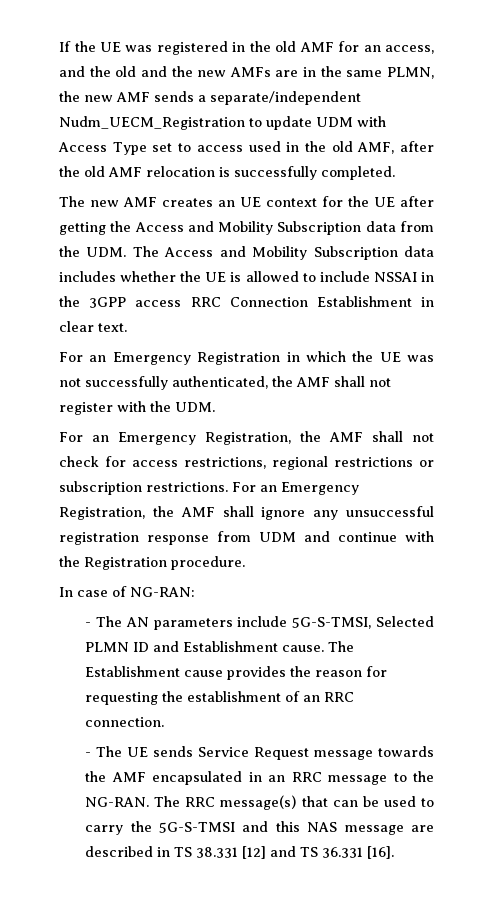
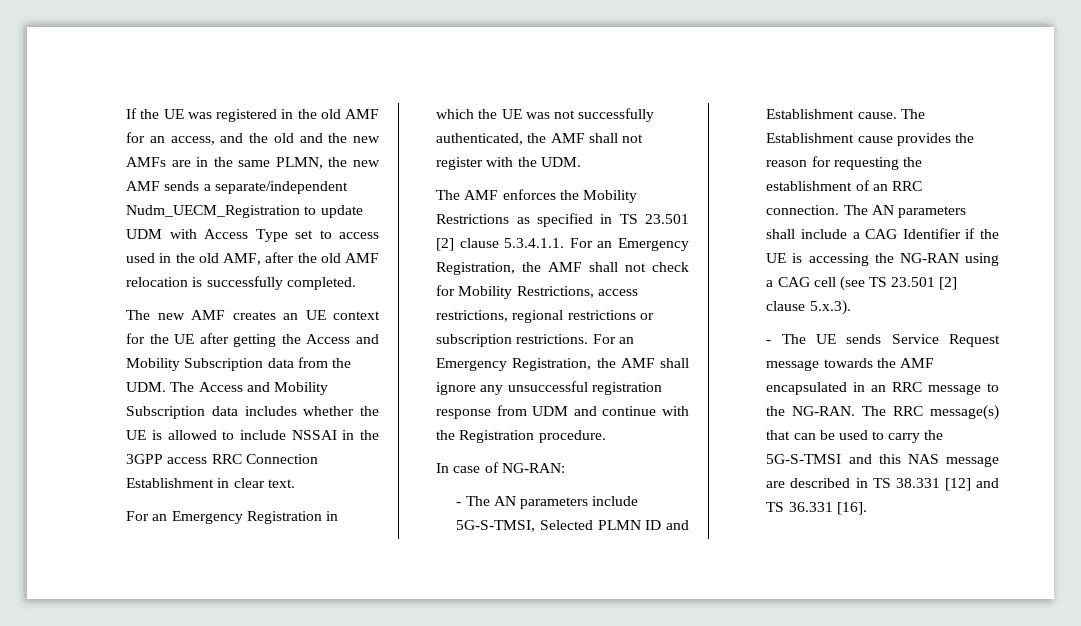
- For an Emergency Registration, the AMF shall not check for access restrictions, regional restrictions or subscription restrictions.
+ The AMF enforces the Mobility Restrictions as specified in TS 23.501 [2] clause 5.3.4.1.1. For an Emergency Registration, the AMF shall not check for Mobility Restrictions, access restrictions, regional restrictions or subscription restrictions.
+ The AN parameters shall include a CAG Identifier if the UE is accessing the NG-RAN using a CAG cell (see TS 23.501 [2] clause 5.x.3).

